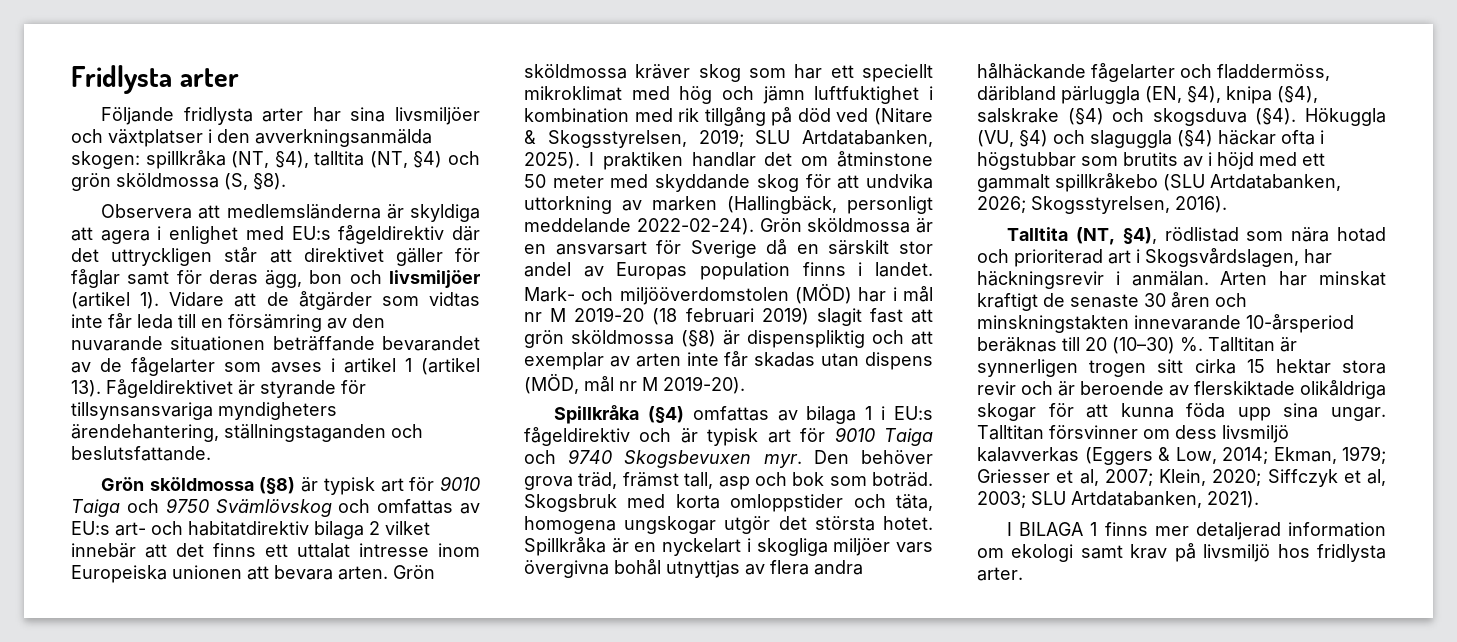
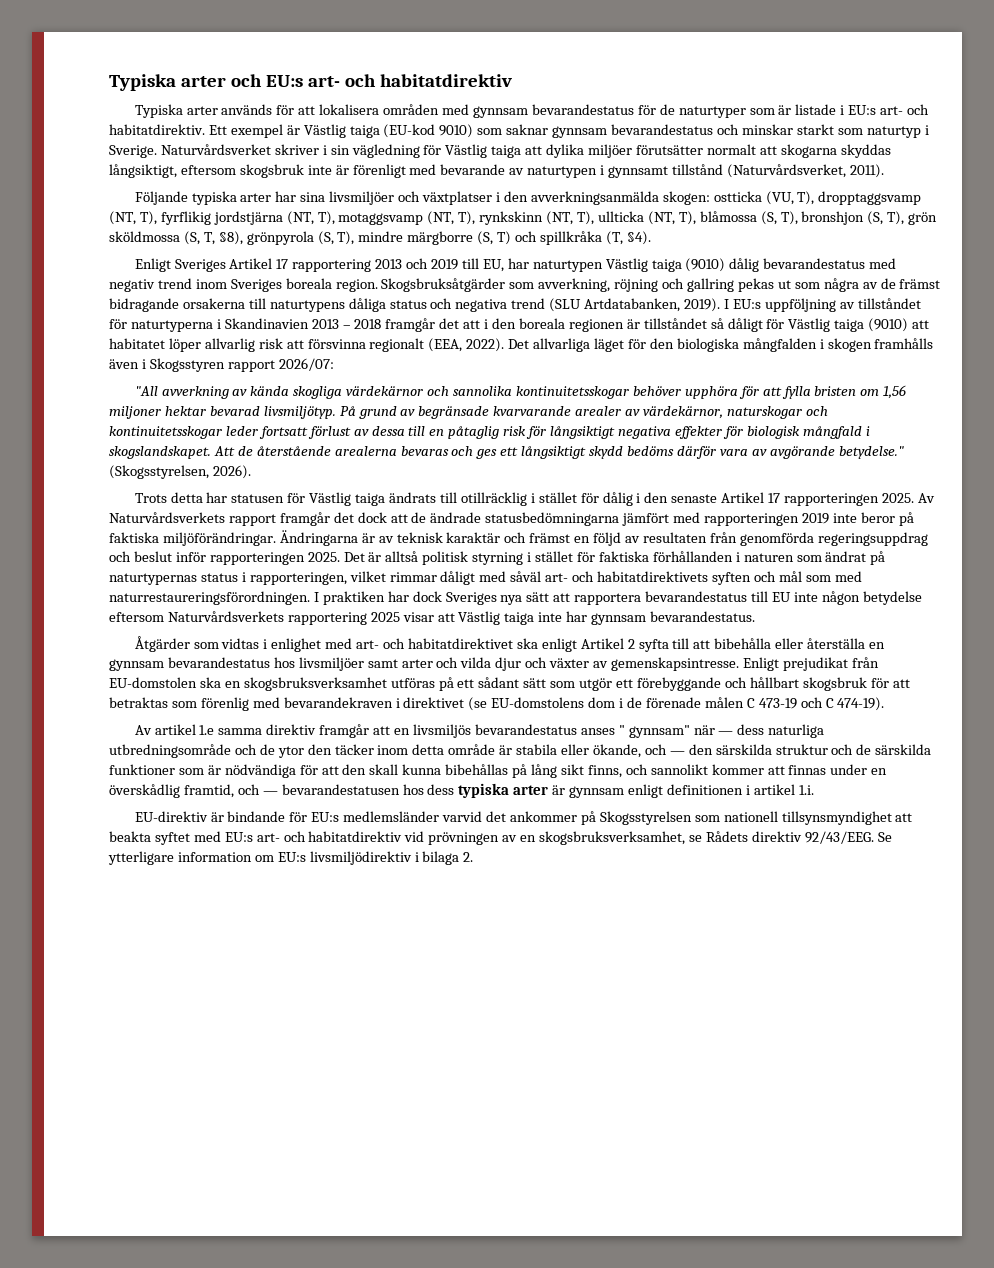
- Fridlysta arter
+ Typiska arter och EU:s art- och habitatdirektiv
+ Typiska arter används för att lokalisera områden med gynnsam bevarandestatus för de naturtyper som är listade i EU:s art- och habitatdirektiv. Ett exempel är Västlig taiga (EU-kod 9010) som saknar gynnsam bevarandestatus och minskar starkt som naturtyp i Sverige. Naturvårdsverket skriver i sin vägledning för Västlig taiga att dylika miljöer förutsätter normalt att skogarna skyddas långsiktigt, eftersom skogsbruk inte är förenligt med bevarande av naturtypen i gynnsamt tillstånd (Naturvårdsverket, 2011).
- Följande fridlysta arter har sina livsmiljöer och växtplatser i den avverkningsanmälda skogen: spillkråka (NT, §4), talltita (NT, §4) och grön sköldmossa (S, §8).
- Observera att medlemsländerna är skyldiga att agera i enlighet med EU:s fågeldirektiv där det uttryckligen står att direktivet gäller för fåglar samt för deras ägg, bon och livsmiljöer (artikel 1). Vidare att de åtgärder som vidtas inte får leda till en försämring av den nuvarande situationen beträffande bevarandet av de fågelarter som avses i artikel 1 (artikel 13). Fågeldirektivet är styrande för tillsynsansvariga myndigheters ärendehantering, ställningstaganden och beslutsfattande.
- Grön sköldmossa (§8) är typisk art för 9010 Taiga och 9750 Svämlövskog och omfattas av EU:s art- och habitatdirektiv bilaga 2 vilket innebär att det finns ett uttalat intresse inom Europeiska unionen att bevara arten. Grön sköldmossa kräver skog som har ett speciellt mikroklimat med hög och jämn luftfuktighet i kombination med rik tillgång på död ved (Nitare & Skogsstyrelsen, 2019; SLU Artdatabanken, 2025). I praktiken handlar det om åtminstone 50 meter med skyddande skog för att undvika uttorkning av marken (Hallingbäck, personligt meddelande 2022-02-24). Grön sköldmossa är en ansvarsart för Sverige då en särskilt stor andel av Europas population finns i landet. Mark- och miljööverdomstolen (MÖD) har i mål nr M 2019-20 (18 februari 2019) slagit fast att grön sköldmossa (§8) är dispenspliktig och att exemplar av arten inte får skadas utan dispens (MÖD, mål nr M 2019-20).
- Spillkråka (§4) omfattas av bilaga 1 i EU:s fågeldirektiv och är typisk art för 9010 Taiga och 9740 Skogsbevuxen myr. Den behöver grova träd, främst tall, asp och bok som boträd. Skogsbruk med korta omloppstider och täta, homogena ungskogar utgör det största hotet. Spillkråka är en nyckelart i skogliga miljöer vars övergivna bohål utnyttjas av flera andra hålhäckande fågelarter och fladdermöss, däribland pärluggla (EN, §4), knipa (§4), salskrake (§4) och skogsduva (§4). Hökuggla (VU, §4) och slaguggla (§4) häckar ofta i högstubbar som brutits av i höjd med ett gammalt spillkråkebo (SLU Artdatabanken, 2026; Skogsstyrelsen, 2016).
- Talltita (NT, §4), rödlistad som nära hotad och prioriterad art i Skogsvårdslagen, har häckningsrevir i anmälan. Arten har minskat kraftigt de senaste 30 åren och minskningstakten innevarande 10-årsperiod beräknas till 20 (10–30) %. Talltitan är synnerligen trogen sitt cirka 15 hektar stora revir och är beroende av flerskiktade olikåldriga skogar för att kunna föda upp sina ungar. Talltitan försvinner om dess livsmiljö kalavverkas (Eggers & Low, 2014; Ekman, 1979; Griesser et al, 2007; Klein, 2020; Siffczyk et al, 2003; SLU Artdatabanken, 2021).
- I BILAGA 1 finns mer detaljerad information om ekologi samt krav på livsmiljö hos fridlysta arter.
+ Följande typiska arter har sina livsmiljöer och växtplatser i den avverkningsanmälda skogen: ostticka (VU, T), dropptaggsvamp (NT, T), fyrflikig jordstjärna (NT, T), motaggsvamp (NT, T), rynkskinn (NT, T), ullticka (NT, T), blåmossa (S, T), bronshjon (S, T), grön sköldmossa (S, T, §8), grönpyrola (S, T), mindre märgborre (S, T) och spillkråka (T, §4).
+ Enligt Sveriges Artikel 17 rapportering 2013 och 2019 till EU, har naturtypen Västlig taiga (9010) dålig bevarandestatus med negativ trend inom Sveriges boreala region. Skogsbruksåtgärder som avverkning, röjning och gallring pekas ut som några av de främst bidragande orsakerna till naturtypens dåliga status och negativa trend (SLU Artdatabanken, 2019). I EU:s uppföljning av tillståndet för naturtyperna i Skandinavien 2013 – 2018 framgår det att i den boreala regionen är tillståndet så dåligt för Västlig taiga (9010) att habitatet löper allvarlig risk att försvinna regionalt (EEA, 2022). Det allvarliga läget för den biologiska mångfalden i skogen framhålls även i Skogsstyren rapport 2026/07:
+ "All avverkning av kända skogliga värdekärnor och sannolika kontinuitetsskogar behöver upphöra för att fylla bristen om 1,56 miljoner hektar bevarad livsmiljötyp. På grund av begränsade kvarvarande arealer av värdekärnor, naturskogar och kontinuitetsskogar leder fortsatt förlust av dessa till en påtaglig risk för långsiktigt negativa effekter för biologisk mångfald i skogslandskapet. Att de återstående arealerna bevaras och ges ett långsiktigt skydd bedöms därför vara av avgörande betydelse." (Skogsstyrelsen, 2026).
+ Trots detta har statusen för Västlig taiga ändrats till otillräcklig i stället för dålig i den senaste Artikel 17 rapporteringen 2025. Av Naturvårdsverkets rapport framgår det dock att de ändrade statusbedömningarna jämfört med rapporteringen 2019 inte beror på faktiska miljöförändringar. Ändringarna är av teknisk karaktär och främst en följd av resultaten från genomförda regeringsuppdrag och beslut inför rapporteringen 2025. Det är alltså politisk styrning i stället för faktiska förhållanden i naturen som ändrat på naturtypernas status i rapporteringen, vilket rimmar dåligt med såväl art- och habitatdirektivets syften och mål som med naturrestaureringsförordningen. I praktiken har dock Sveriges nya sätt att rapportera bevarandestatus till EU inte någon betydelse eftersom Naturvårdsverkets rapportering 2025 visar att Västlig taiga inte har gynnsam bevarandestatus.
+ Åtgärder som vidtas i enlighet med art- och habitatdirektivet ska enligt Artikel 2 syfta till att bibehålla eller återställa en gynnsam bevarandestatus hos livsmiljöer samt arter och vilda djur och växter av gemenskapsintresse. Enligt prejudikat från EU-domstolen ska en skogsbruksverksamhet utföras på ett sådant sätt som utgör ett förebyggande och hållbart skogsbruk för att betraktas som förenlig med bevarandekraven i direktivet (se EU-domstolens dom i de förenade målen C 473-19 och C 474-19).
+ Av artikel 1.e samma direktiv framgår att en livsmiljös bevarandestatus anses " gynnsam" när — dess naturliga utbredningsområde och de ytor den täcker inom detta område är stabila eller ökande, och — den särskilda struktur och de särskilda funktioner som är nödvändiga för att den skall kunna bibehållas på lång sikt finns, och sannolikt kommer att finnas under en överskådlig framtid, och — bevarandestatusen hos dess typiska arter är gynnsam enligt definitionen i artikel 1.i.
+ EU-direktiv är bindande för EU:s medlemsländer varvid det ankommer på Skogsstyrelsen som nationell tillsynsmyndighet att beakta syftet med EU:s art- och habitatdirektiv vid prövningen av en skogsbruksverksamhet, se Rådets direktiv 92/43/EEG. Se ytterligare information om EU:s livsmiljödirektiv i bilaga 2.

